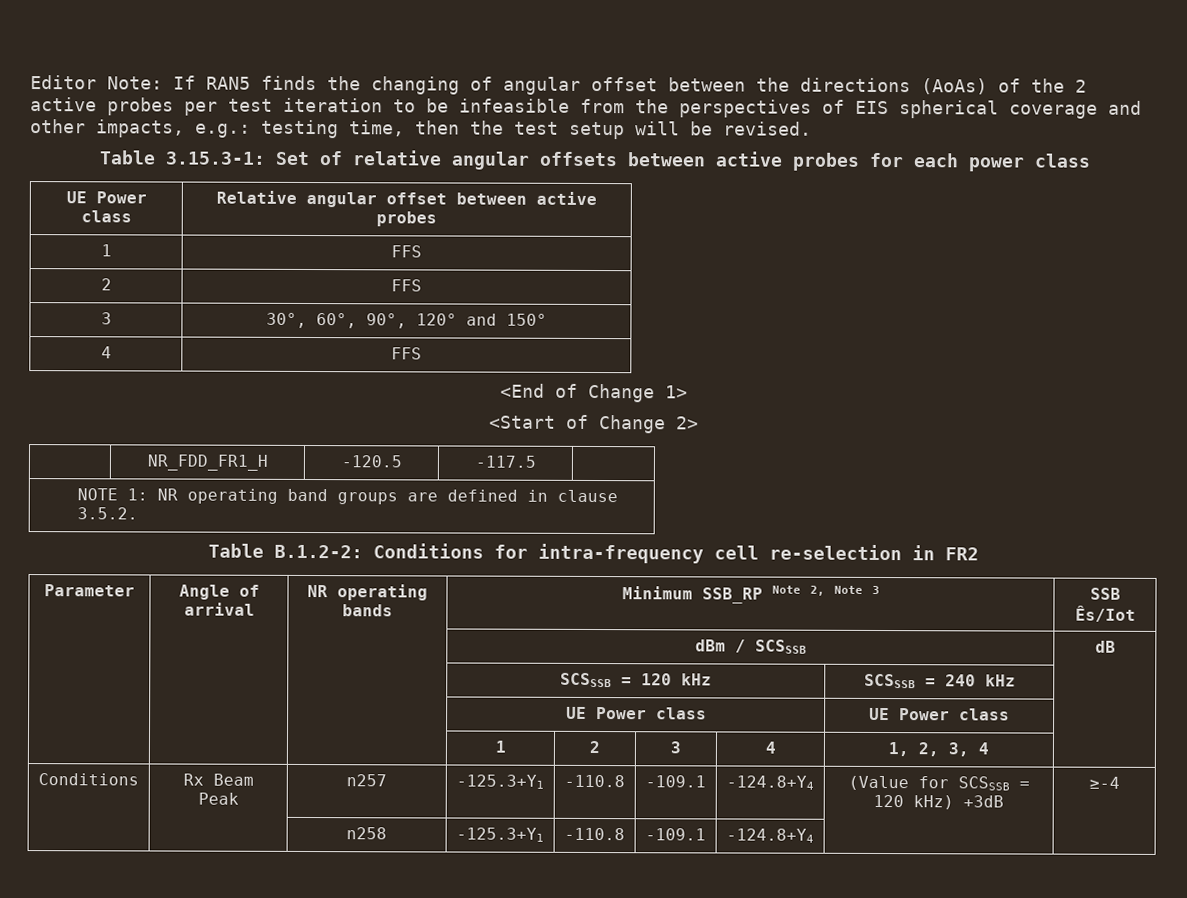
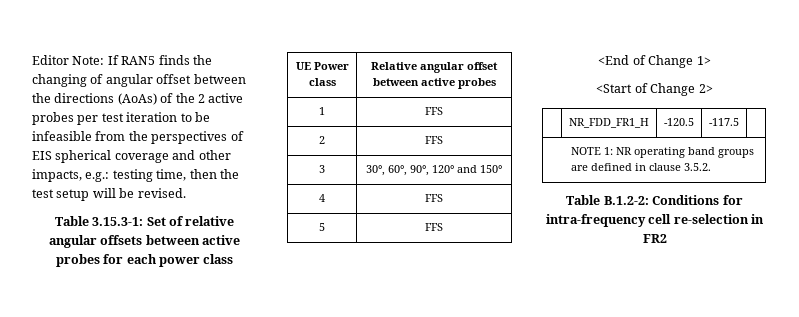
+ 5 | FFS
- Parameter | Angle of arrival | NR operating bands | Minimum SSB_RP Note 2, Note 3 | SSB Ês/Iot
- | | | dBm / SCSSSB | dB
- | | | SCSSSB = 120 kHz | SCSSSB = 240 kHz |
- | | | UE Power class | UE Power class |
- | | | 1 | 2 | 3 | 4 | 1, 2, 3, 4 |
- Conditions | Rx Beam Peak | n257 | -125.3+Y1 | -110.8 | -109.1 | -124.8+Y4 | (Value for SCSSSB = 120 kHz) +3dB | ≥-4
- | | n258 | -125.3+Y1 | -110.8 | -109.1 | -124.8+Y4 | |

